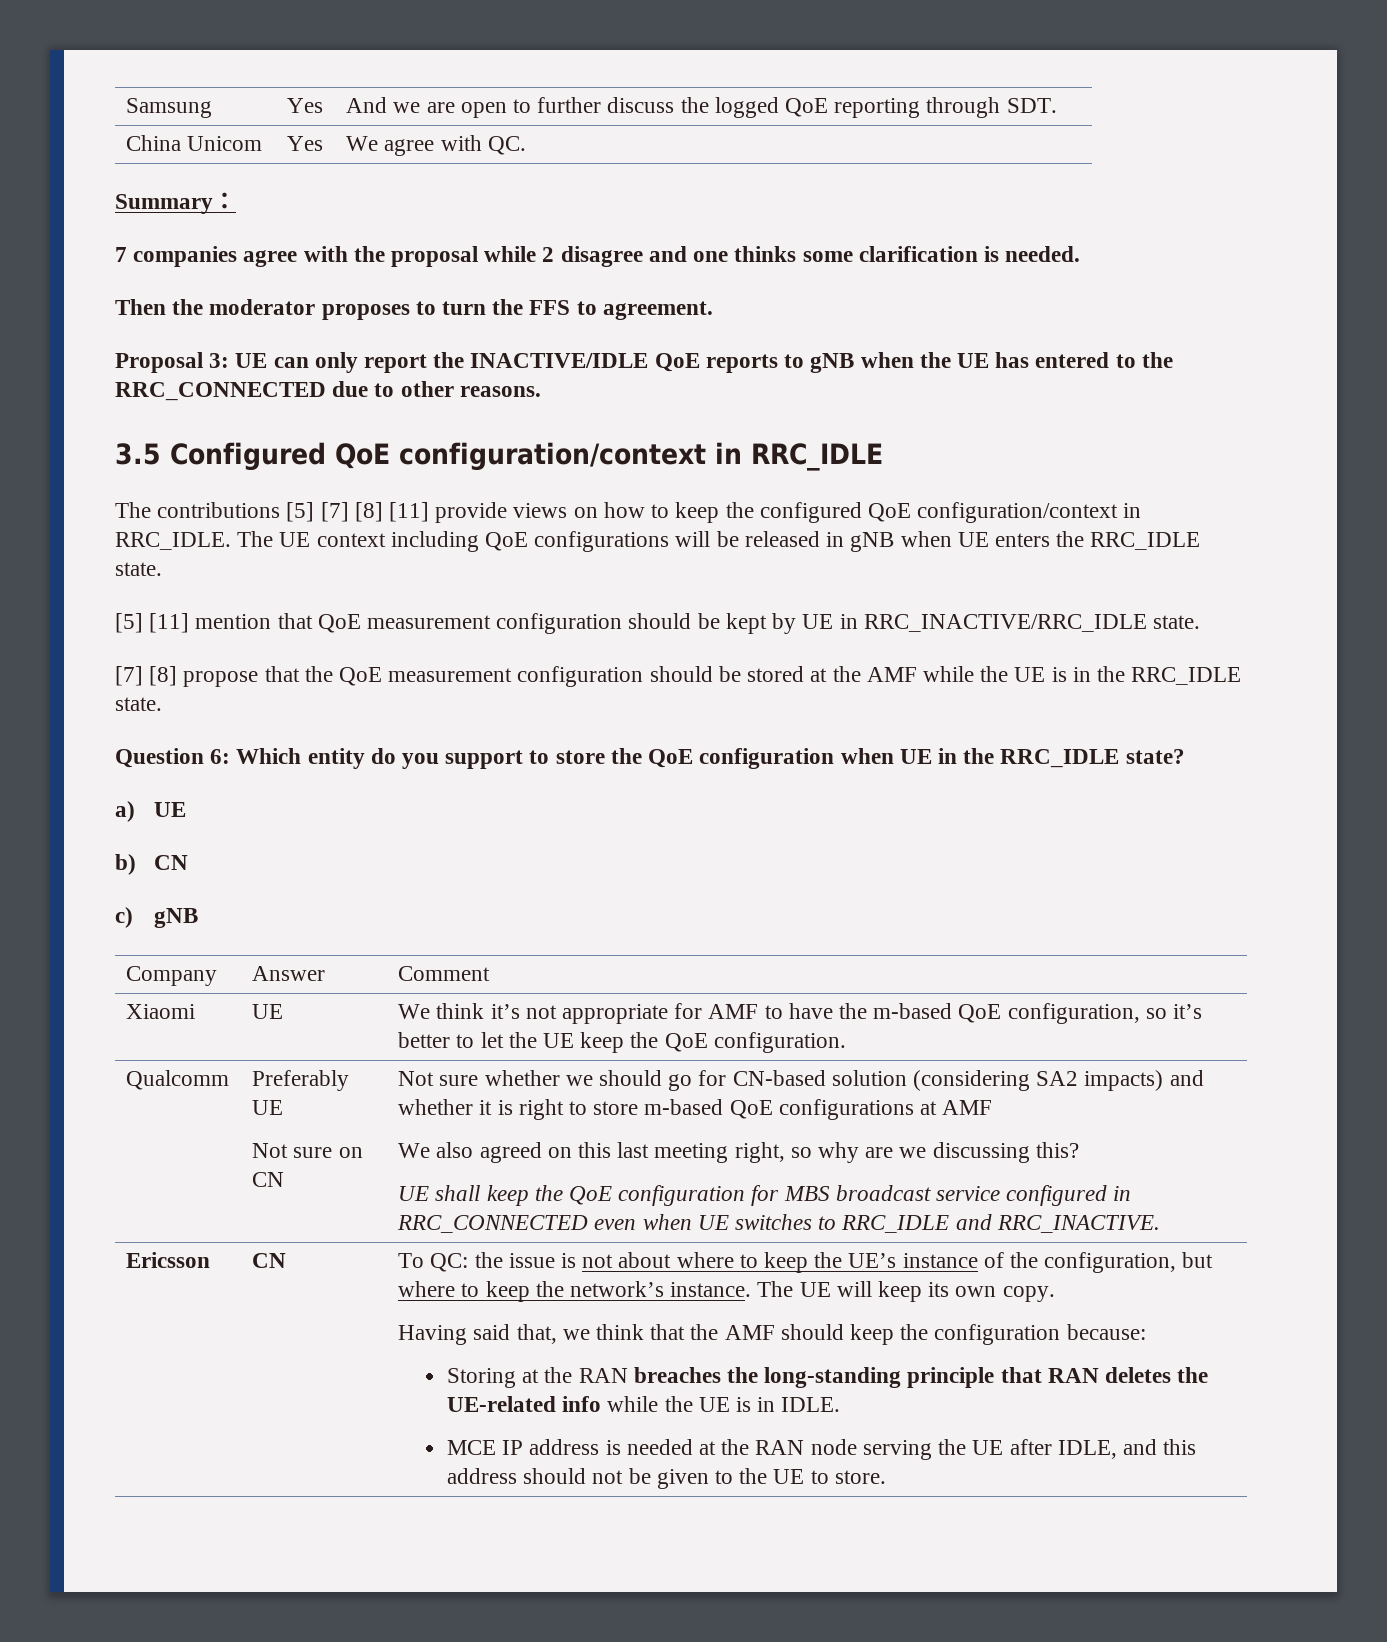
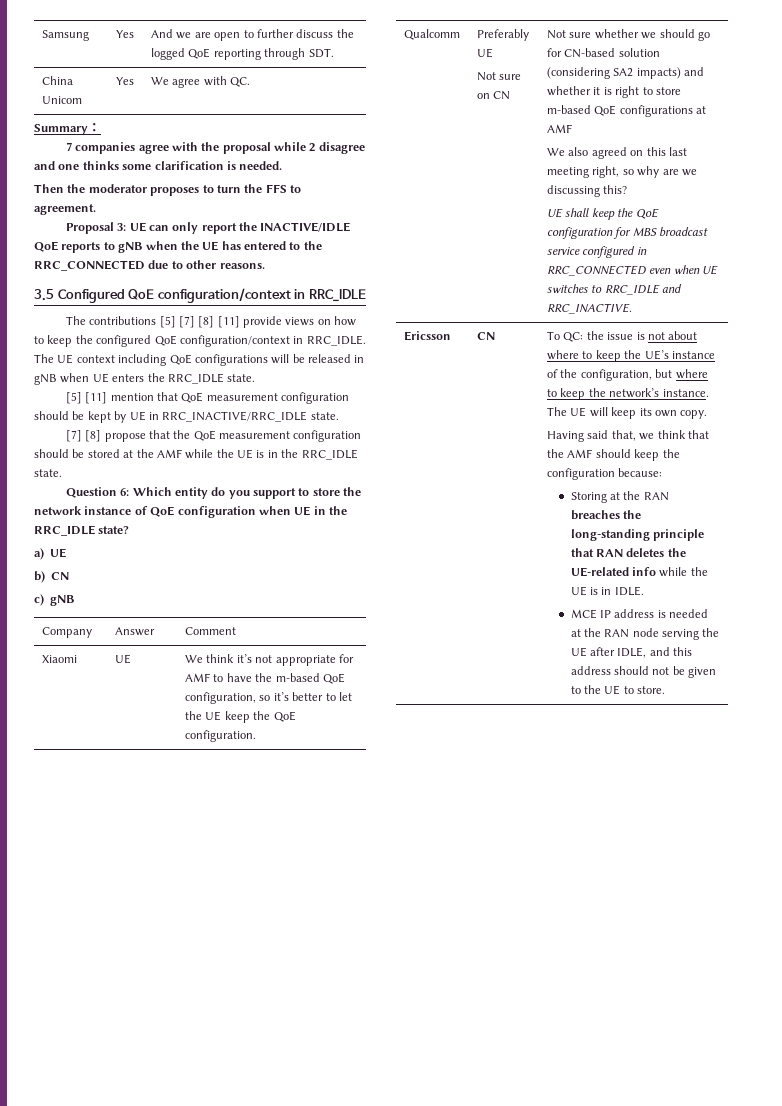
- Question 6: Which entity do you support to store the QoE configuration when UE in the RRC_IDLE state?
+ Question 6: Which entity do you support to store the network instance of QoE configuration when UE in the RRC_IDLE state?

